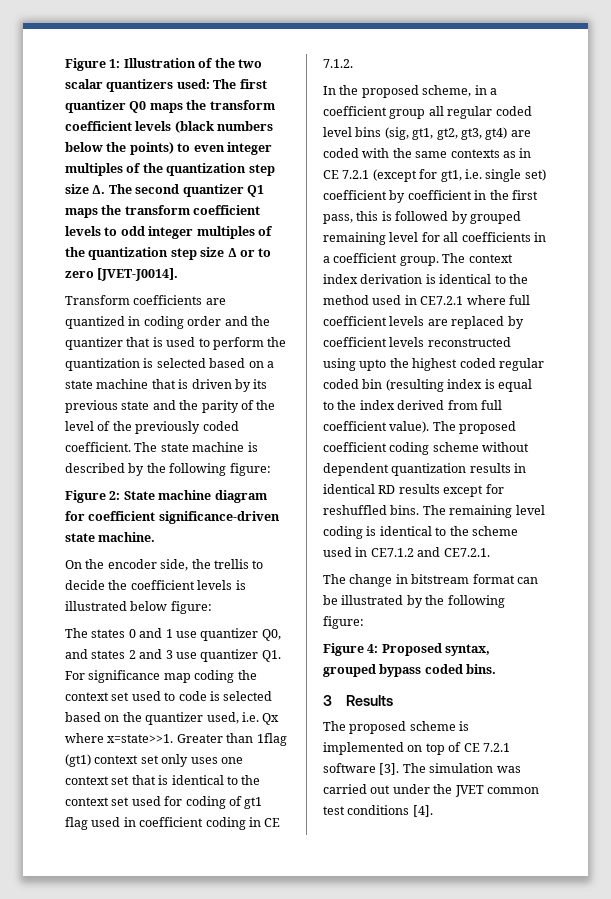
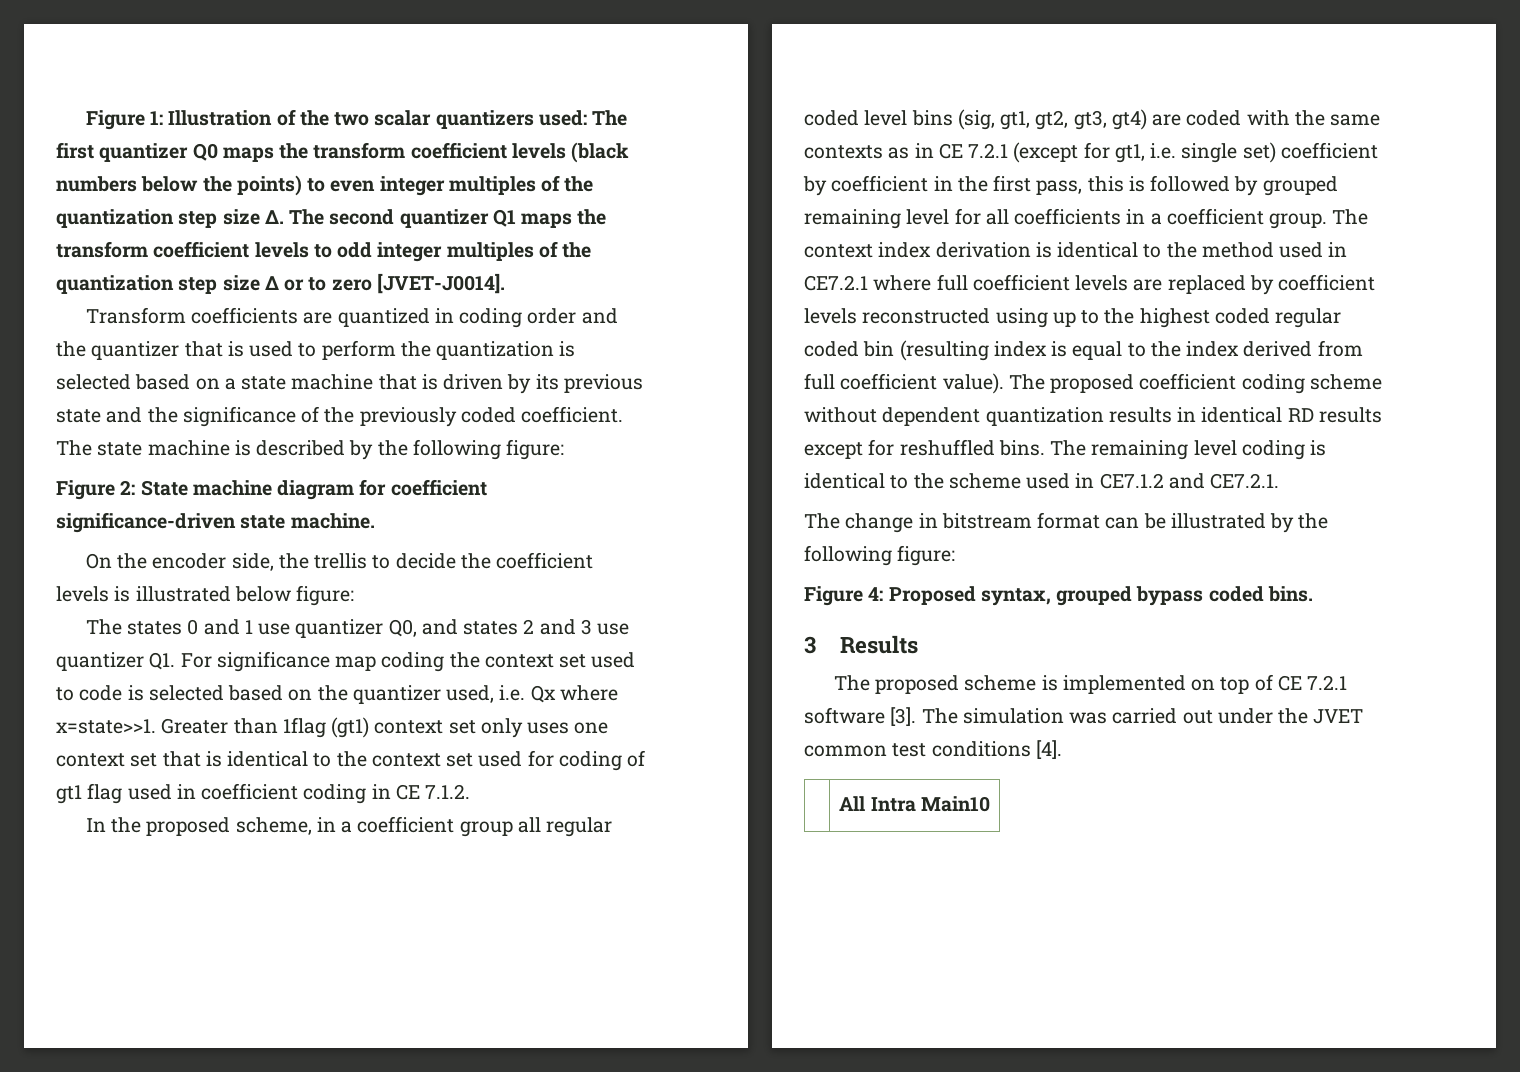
- Transform coefficients are quantized in coding order and the quantizer that is used to perform the quantization is selected based on a state machine that is driven by its previous state and the parity of the level of the previously coded coefficient.
+ Transform coefficients are quantized in coding order and the quantizer that is used to perform the quantization is selected based on a state machine that is driven by its previous state and the significance of the previously coded coefficient.
- The context index derivation is identical to the method used in CE7.2.1 where full coefficient levels are replaced by coefficient levels reconstructed using upto the highest coded regular coded bin (resulting index is equal to the index derived from full coefficient value).
+ The context index derivation is identical to the method used in CE7.2.1 where full coefficient levels are replaced by coefficient levels reconstructed using up to the highest coded regular coded bin (resulting index is equal to the index derived from full coefficient value).
+ | All Intra Main10

